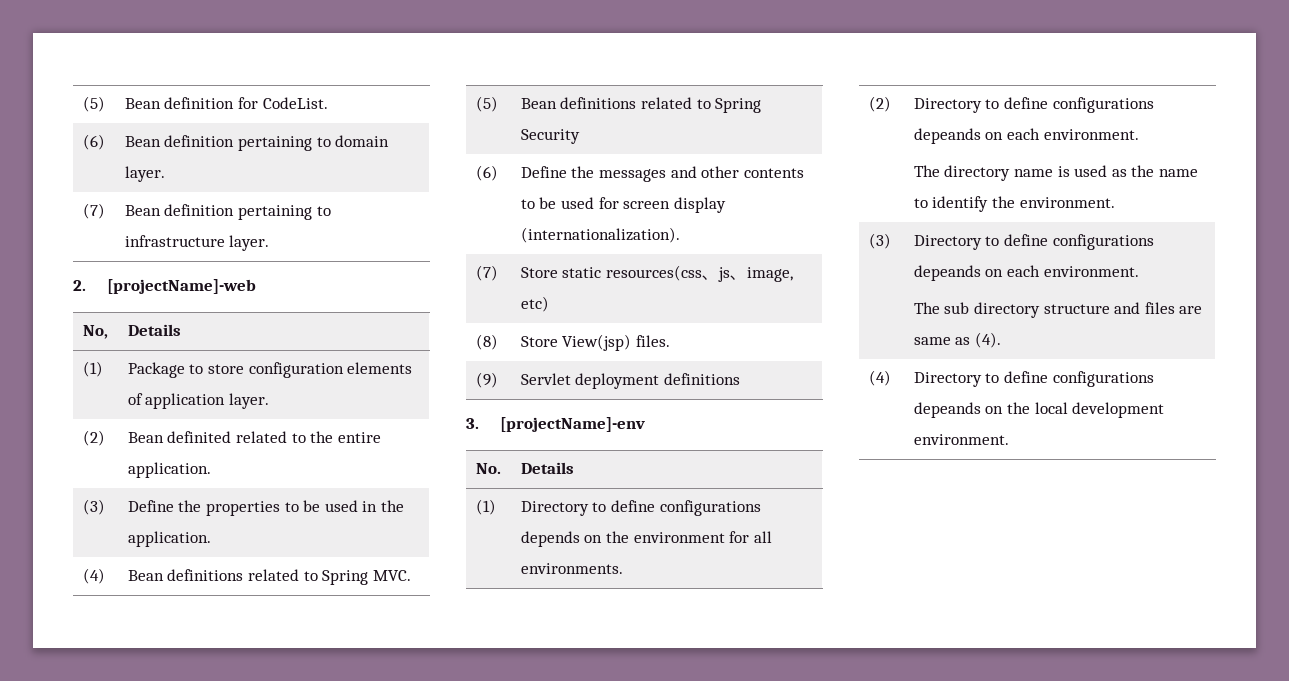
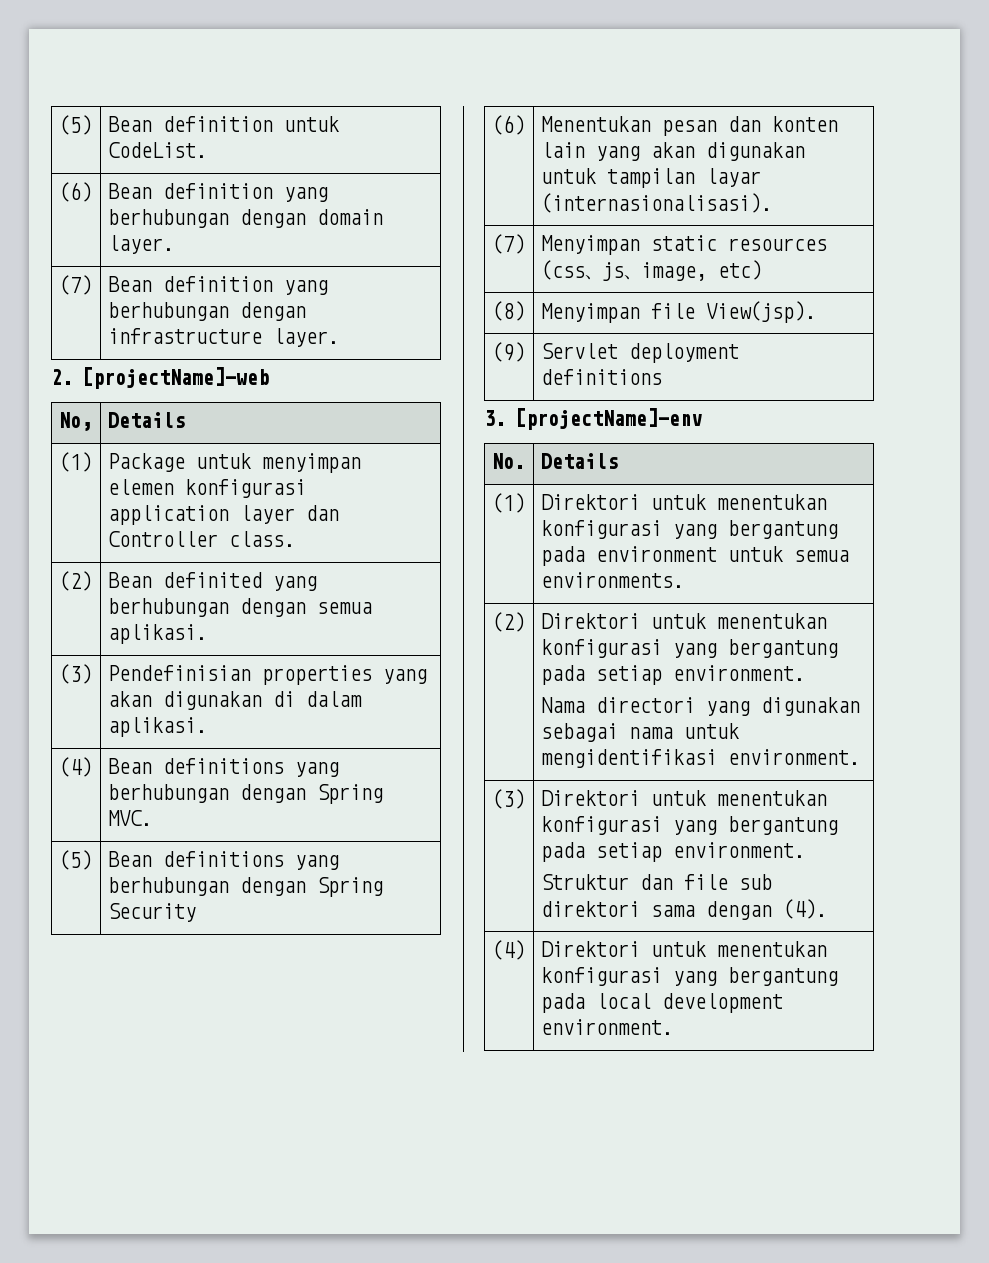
- (5) | Bean definition for CodeList.
+ (5) | Bean definition untuk CodeList.
- (6) | Bean definition pertaining to domain layer.
+ (6) | Bean definition yang berhubungan dengan domain layer.
- (7) | Bean definition pertaining to infrastructure layer.
+ (7) | Bean definition yang berhubungan dengan infrastructure layer.
- (1) | Package to store configuration elements of application layer.
- (2) | Bean definited related to the entire application.
- (3) | Define the properties to be used in the application.
+ (1) | Package untuk menyimpan elemen konfigurasi application layer dan Controller class.
+ (2) | Bean definited yang berhubungan dengan semua aplikasi.
+ (3) | Pendefinisian properties yang akan digunakan di dalam aplikasi.
- (4) | Bean definitions related to Spring MVC.
+ (4) | Bean definitions yang berhubungan dengan Spring MVC.
- (5) | Bean definitions related to Spring Security
+ (5) | Bean definitions yang berhubungan dengan Spring Security
- (6) | Define the messages and other contents to be used for screen display (internationalization).
- (7) | Store static resources(css、js、image, etc)
+ (6) | Menentukan pesan dan konten lain yang akan digunakan untuk tampilan layar (internasionalisasi).
+ (7) | Menyimpan static resources (css、js、image, etc)
- (8) | Store View(jsp) files.
+ (8) | Menyimpan file View(jsp).
- (1) | Directory to define configurations depends on the environment for all environments.
- (2) | Directory to define configurations depeands on each environment.
- The directory name is used as the name to identify the environment.
- (3) | Directory to define configurations depeands on each environment.
- The sub directory structure and files are same as (4).
- (4) | Directory to define configurations depeands on the local development environment.
+ (1) | Direktori untuk menentukan konfigurasi yang bergantung pada environment untuk semua environments.
+ (2) | Direktori untuk menentukan konfigurasi yang bergantung pada setiap environment.
+ Nama directori yang digunakan sebagai nama untuk mengidentifikasi environment.
+ (3) | Direktori untuk menentukan konfigurasi yang bergantung pada setiap environment.
+ Struktur dan file sub direktori sama dengan (4).
+ (4) | Direktori untuk menentukan konfigurasi yang bergantung pada local development environment.

